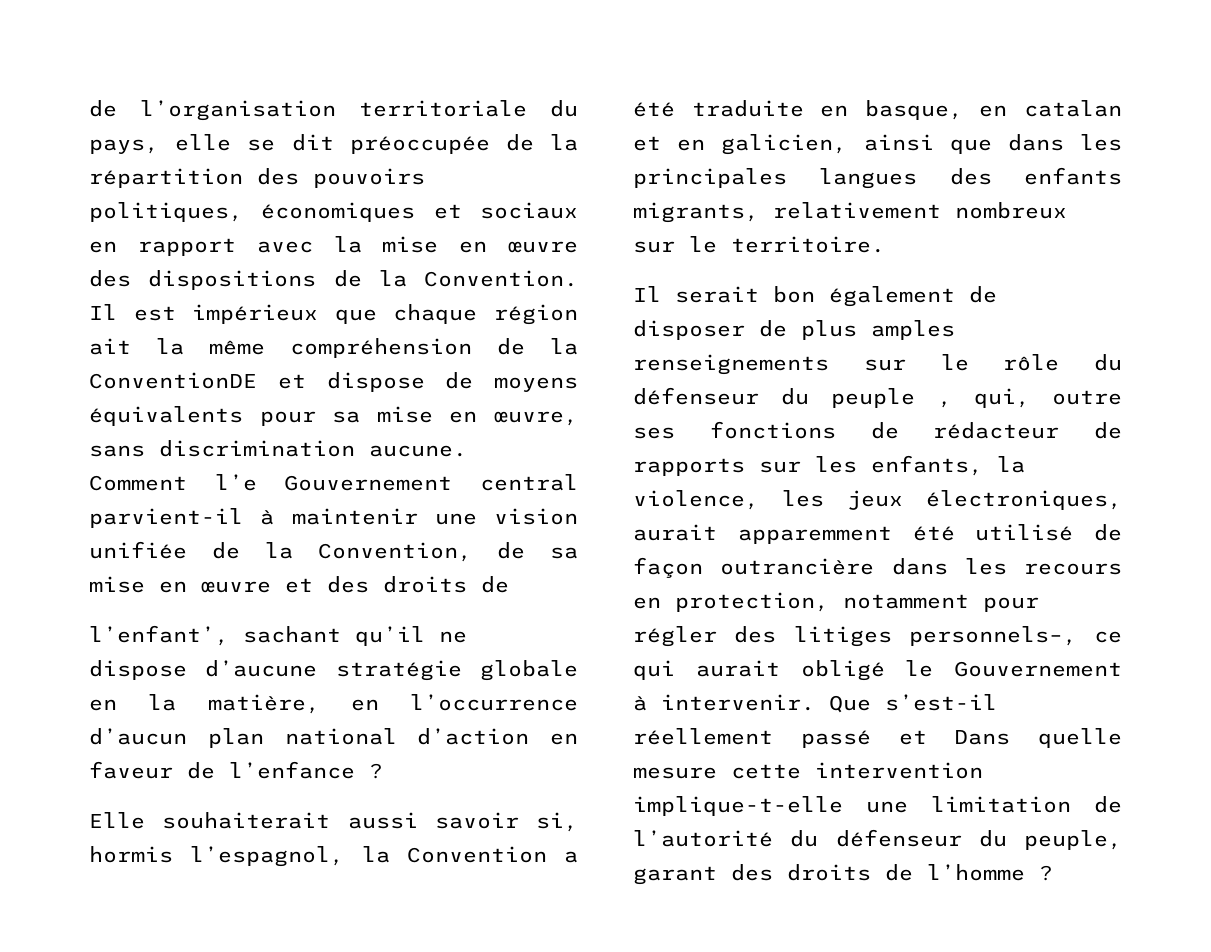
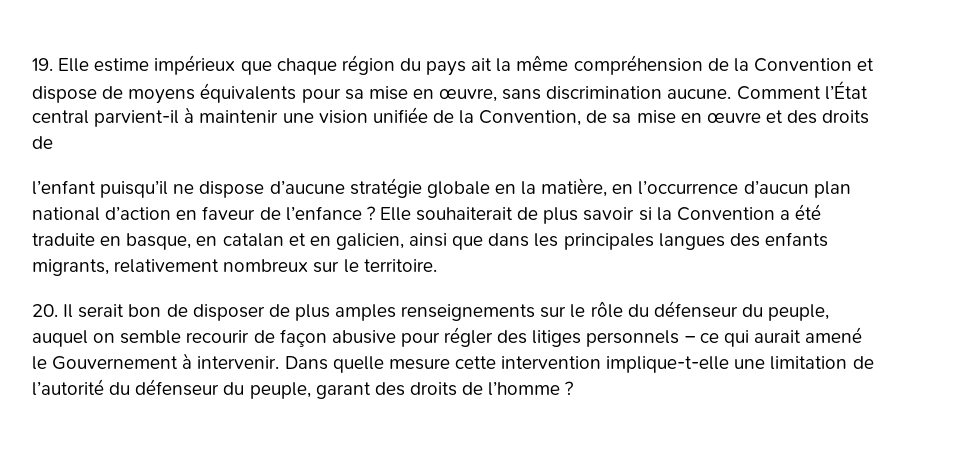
- de l’organisation territoriale du pays, elle se dit préoccupée de la répartition des pouvoirs politiques, économiques et sociaux en rapport avec la mise en œuvre des dispositions de la Convention. Il est impérieux que chaque région ait la même compréhension de la ConventionDE et dispose de moyens équivalents pour sa mise en œuvre, sans discrimination aucune.
+ 19. Elle estime impérieux que chaque région du pays ait la même compréhension de la Convention et dispose de moyens équivalents pour sa mise en œuvre, sans discrimination aucune.
- Comment l’e Gouvernement central parvient-il à maintenir une vision unifiée de la Convention, de sa mise en œuvre et des droits de
+ Comment l’État central parvient-il à maintenir une vision unifiée de la Convention, de sa mise en œuvre et des droits de
- l’enfant’, sachant qu’il ne dispose d’aucune stratégie globale en la matière, en l’occurrence d’aucun plan national d’action en faveur de l’enfance ?
- Elle souhaiterait aussi savoir si, hormis l’espagnol, la Convention a été traduite en basque, en catalan et en galicien, ainsi que dans les principales langues des enfants migrants, relativement nombreux sur le territoire.
+ l’enfant puisqu’il ne dispose d’aucune stratégie globale en la matière, en l’occurrence d’aucun plan national d’action en faveur de l’enfance ? Elle souhaiterait de plus savoir si la Convention a été traduite en basque, en catalan et en galicien, ainsi que dans les principales langues des enfants migrants, relativement nombreux sur le territoire.
- Il serait bon également de disposer de plus amples renseignements sur le rôle du défenseur du peuple , qui, outre ses fonctions de rédacteur de rapports sur les enfants, la violence, les jeux électroniques, aurait apparemment été utilisé de façon outrancière dans les recours en protection, notamment pour régler des litiges personnels–, ce qui aurait obligé le Gouvernement à intervenir.
+ 20. Il serait bon de disposer de plus amples renseignements sur le rôle du défenseur du peuple, auquel on semble recourir de façon abusive pour régler des litiges personnels – ce qui aurait amené le Gouvernement à intervenir.
- Que s’est-il réellement passé et Dans quelle mesure cette intervention implique-t-elle une limitation de l’autorité du défenseur du peuple, garant des droits de l’homme ?
+ Dans quelle mesure cette intervention implique-t-elle une limitation de l’autorité du défenseur du peuple, garant des droits de l’homme ?

